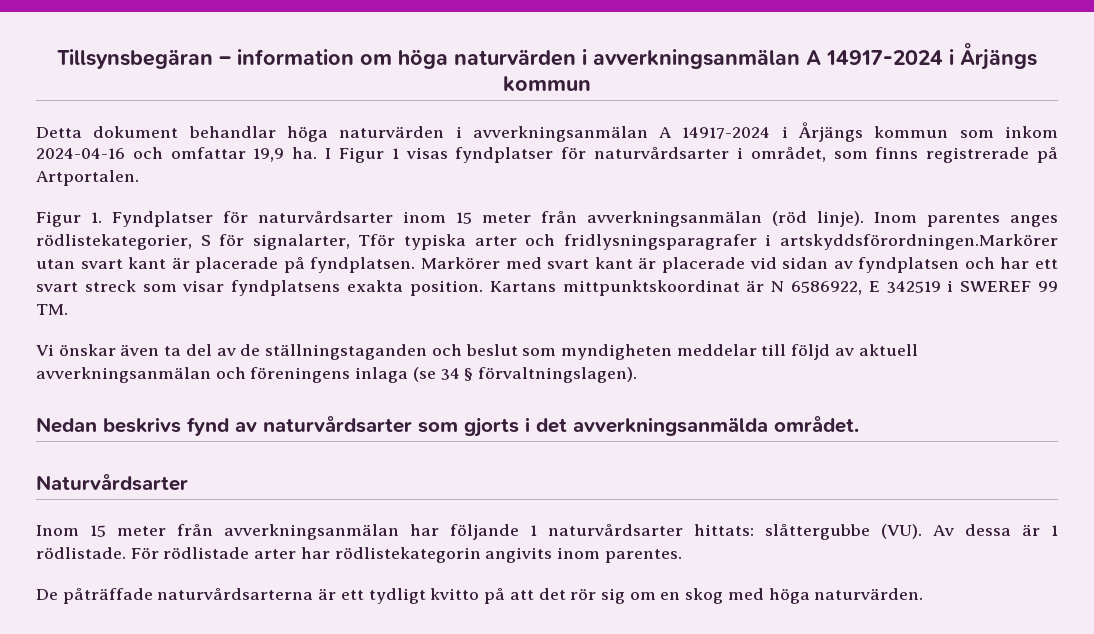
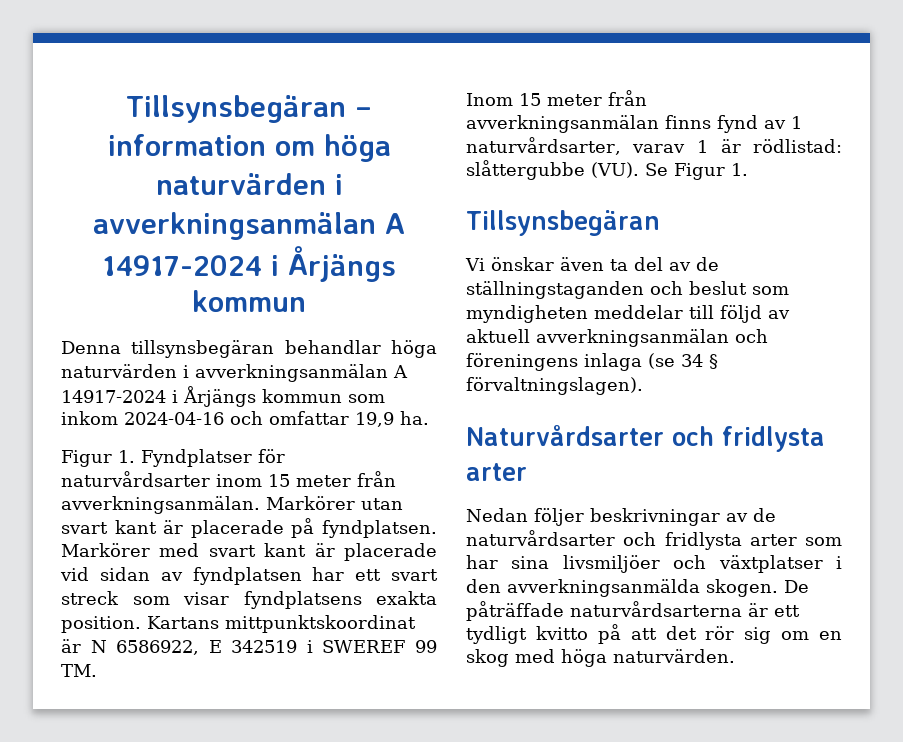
- Detta dokument behandlar höga naturvärden i avverkningsanmälan A 14917-2024 i Årjängs kommun som inkom 2024-04-16 och omfattar 19,9 ha. I Figur 1 visas fyndplatser för naturvårdsarter i området, som finns registrerade på Artportalen.
+ Denna tillsynsbegäran behandlar höga naturvärden i avverkningsanmälan A 14917-2024 i Årjängs kommun som inkom 2024-04-16 och omfattar 19,9 ha.
- Figur 1. Fyndplatser för naturvårdsarter inom 15 meter från avverkningsanmälan (röd linje). Inom parentes anges rödlistekategorier, S för signalarter, Tför typiska arter och fridlysningsparagrafer i artskyddsförordningen.Markörer utan svart kant är placerade på fyndplatsen.
+ Figur 1. Fyndplatser för naturvårdsarter inom 15 meter från avverkningsanmälan. Markörer utan svart kant är placerade på fyndplatsen.
- Markörer med svart kant är placerade vid sidan av fyndplatsen och har ett svart streck som visar fyndplatsens exakta position.
+ Markörer med svart kant är placerade vid sidan av fyndplatsen har ett svart streck som visar fyndplatsens exakta position.
+ Inom 15 meter från avverkningsanmälan finns fynd av 1 naturvårdsarter, varav 1 är rödlistad: slåttergubbe (VU). Se Figur 1.
+ Tillsynsbegäran
- Nedan beskrivs fynd av naturvårdsarter som gjorts i det avverkningsanmälda området.
- Naturvårdsarter
- Inom 15 meter från avverkningsanmälan har följande 1 naturvårdsarter hittats: slåttergubbe (VU). Av dessa är 1 rödlistade. För rödlistade arter har rödlistekategorin angivits inom parentes.
- De påträffade naturvårdsarterna är ett tydligt kvitto på att det rör sig om en skog med höga naturvärden.
+ Naturvårdsarter och fridlysta arter
+ Nedan följer beskrivningar av de naturvårdsarter och fridlysta arter som har sina livsmiljöer och växtplatser i den avverkningsanmälda skogen. De påträffade naturvårdsarterna är ett tydligt kvitto på att det rör sig om en skog med höga naturvärden.

